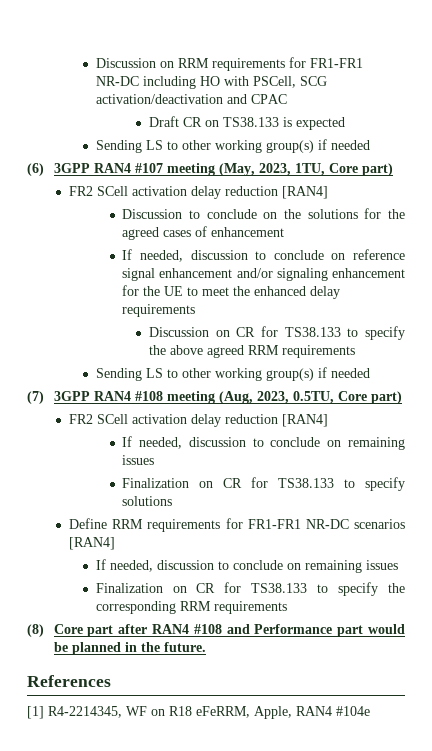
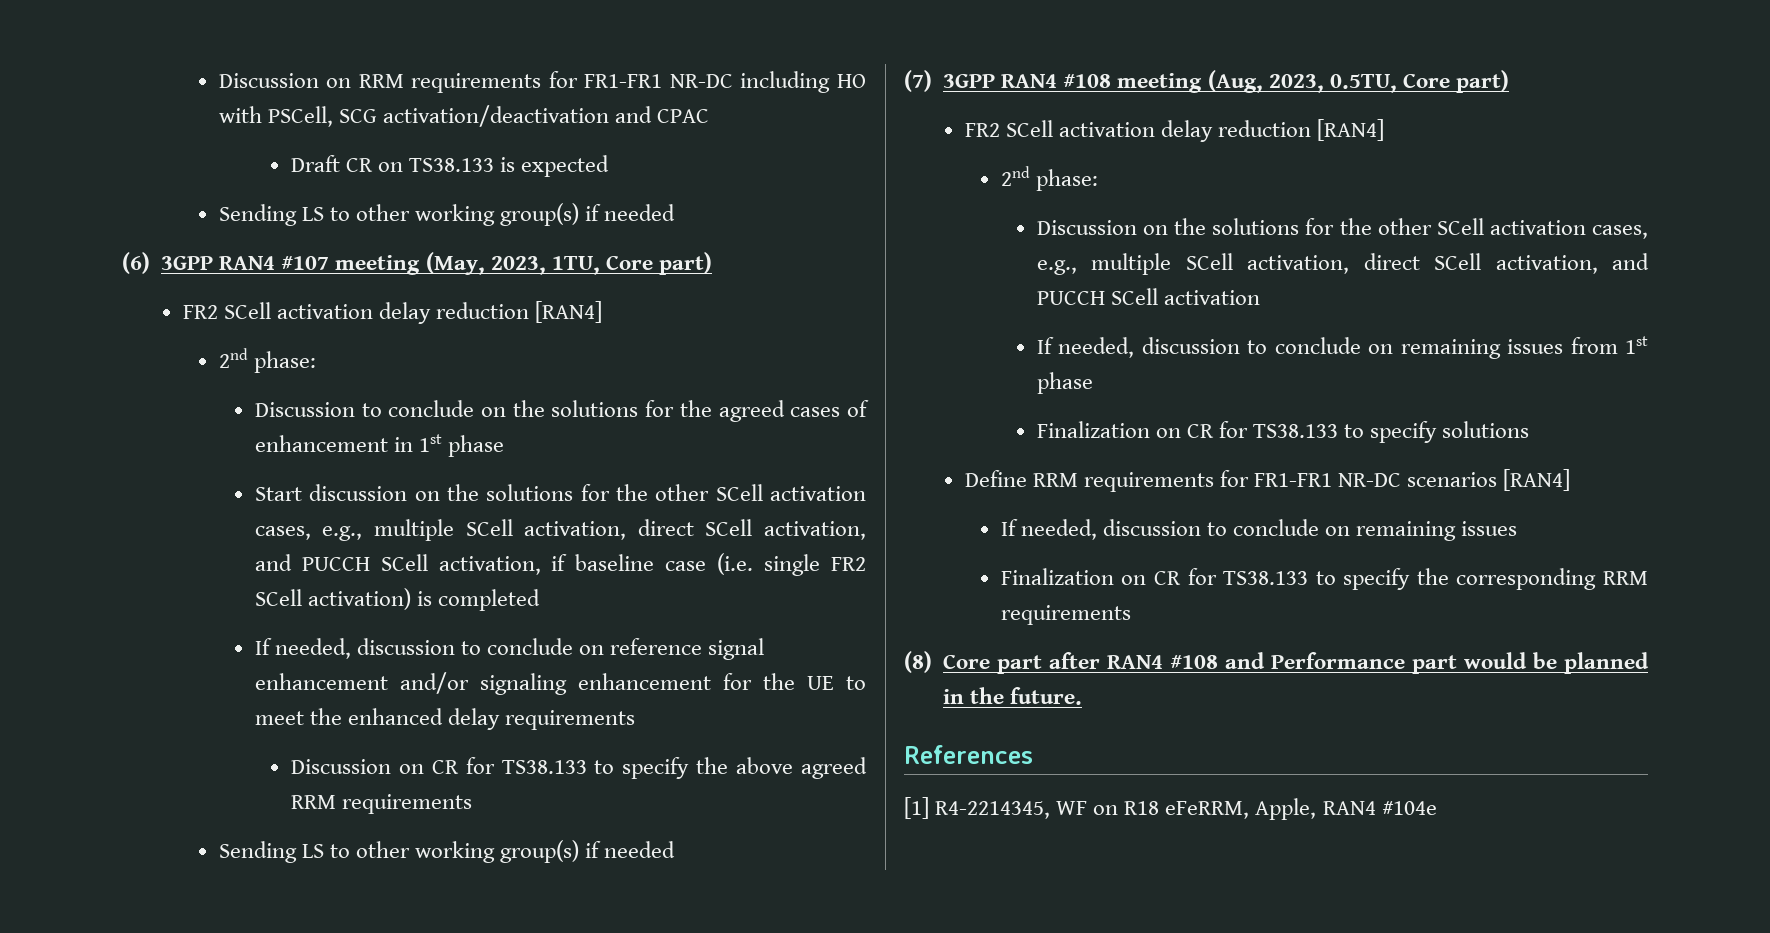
  (6) 3GPP RAN4 #107 meeting (May, 2023, 1TU, Core part)
  FR2 SCell activation delay reduction [RAN4]
+ 2nd phase:
- Discussion to conclude on the solutions for the agreed cases of enhancement
+ Discussion to conclude on the solutions for the agreed cases of enhancement in 1st phase
+ Start discussion on the solutions for the other SCell activation cases, e.g., multiple SCell activation, direct SCell activation, and PUCCH SCell activation, if baseline case (i.e. single FR2 SCell activation) is completed
  (7) 3GPP RAN4 #108 meeting (Aug, 2023, 0.5TU, Core part)
  FR2 SCell activation delay reduction [RAN4]
- If needed, discussion to conclude on remaining issues
+ 2nd phase:
+ Discussion on the solutions for the other SCell activation cases, e.g., multiple SCell activation, direct SCell activation, and PUCCH SCell activation
+ If needed, discussion to conclude on remaining issues from 1st phase

